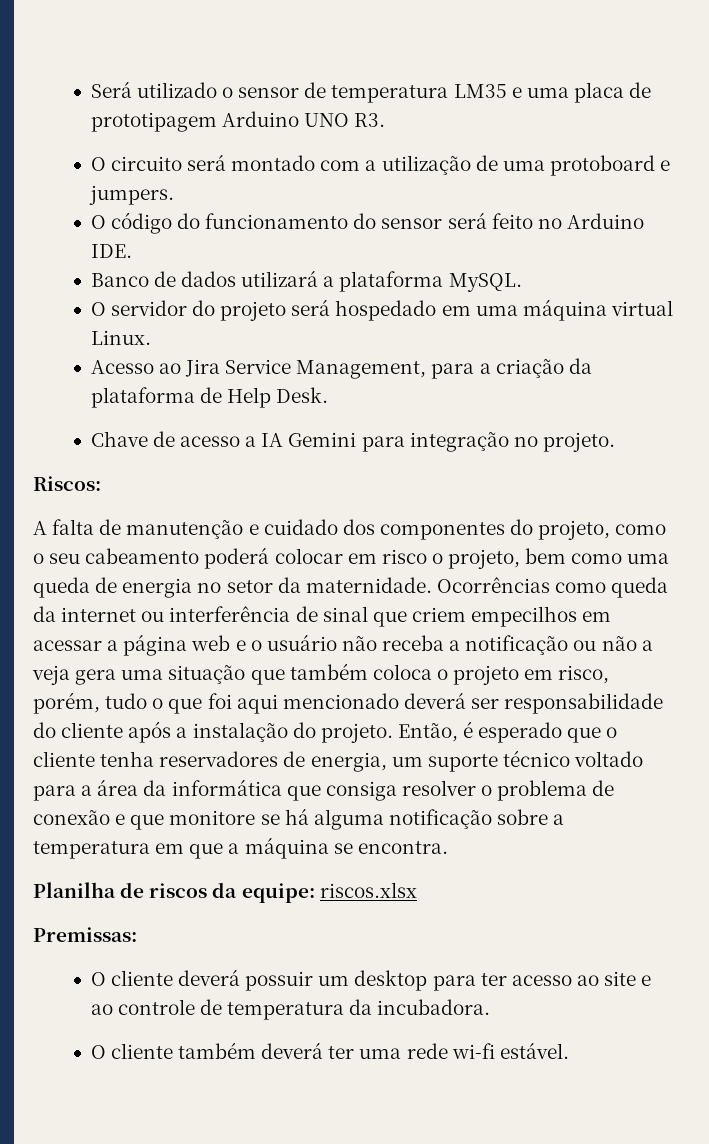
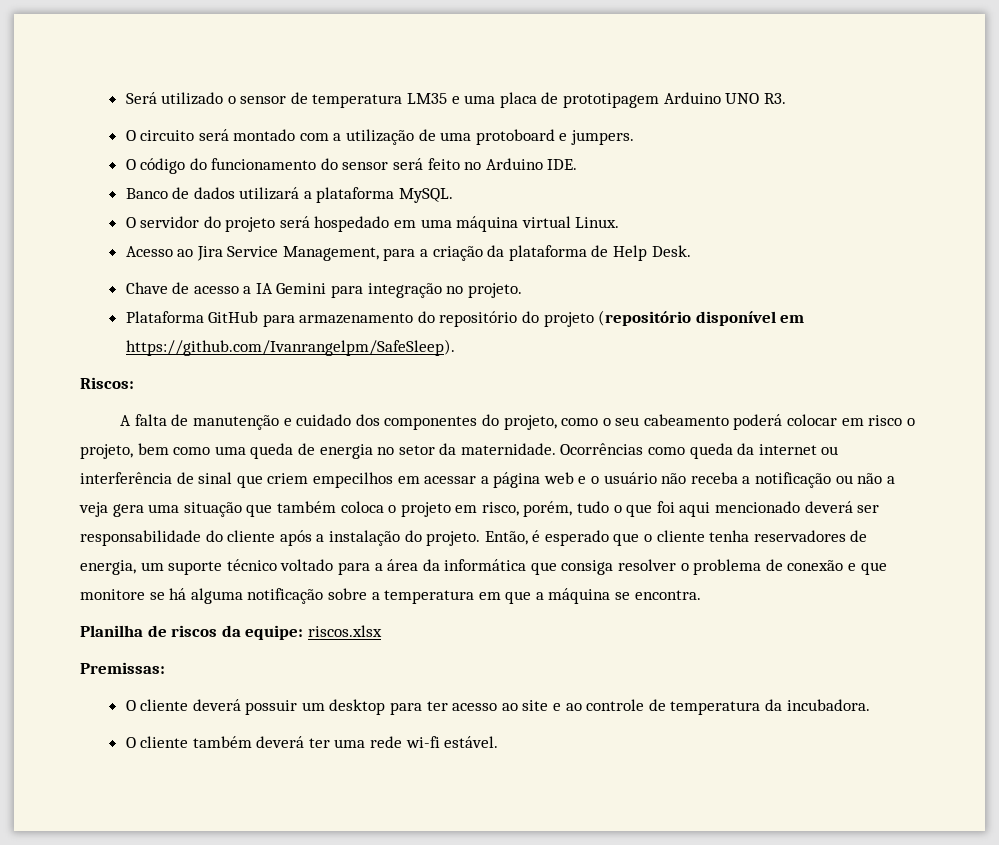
+ Plataforma GitHub para armazenamento do repositório do projeto (repositório disponível em https://github.com/Ivanrangelpm/SafeSleep).

